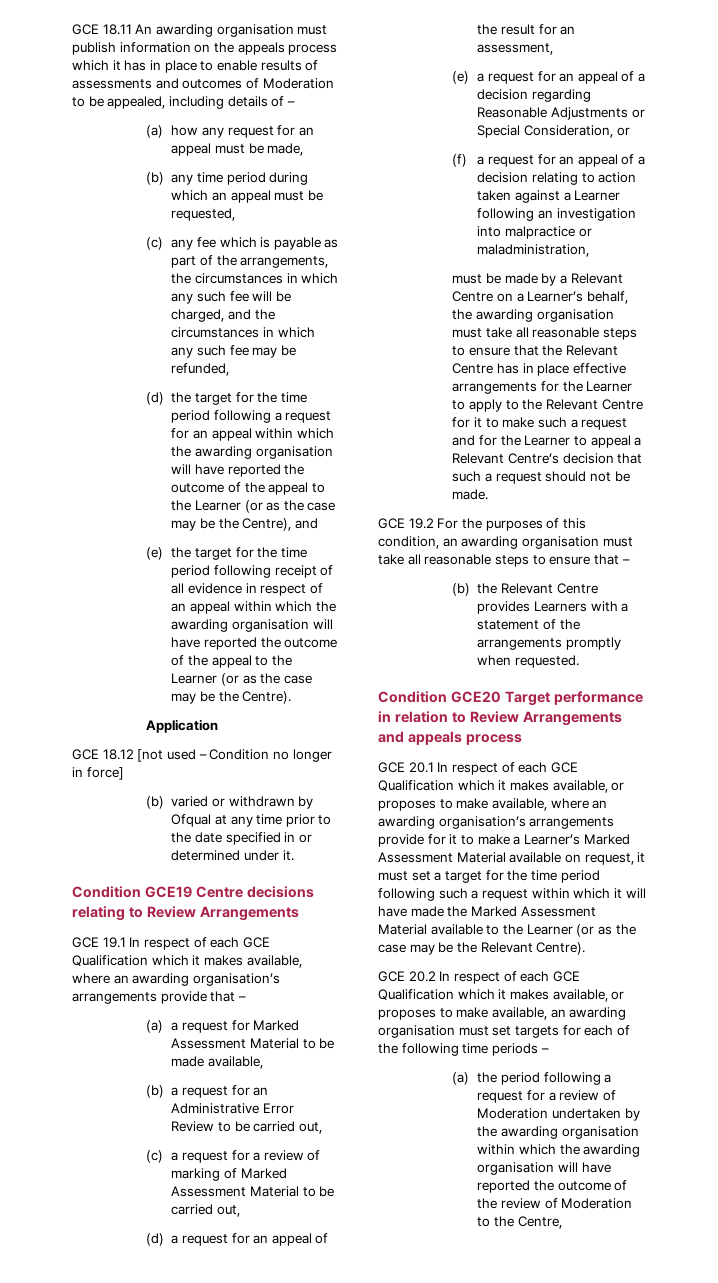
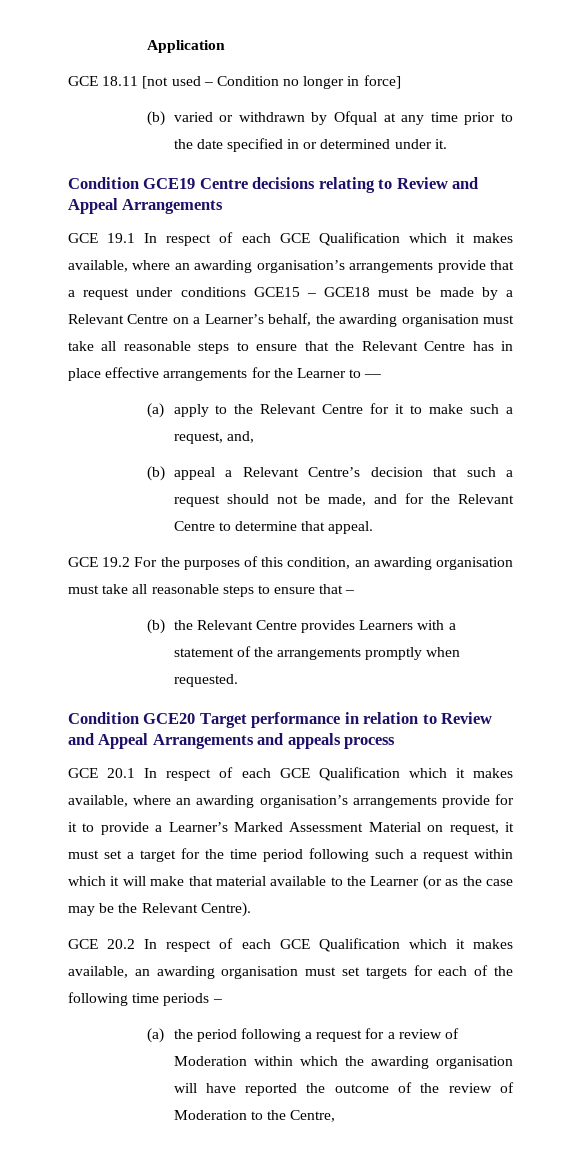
- GCE 18.11 An awarding organisation must publish information on the appeals process which it has in place to enable results of assessments and outcomes of Moderation to be appealed, including details of –
- (a) how any request for an appeal must be made,
- (b) any time period during which an appeal must be requested,
- (c) any fee which is payable as part of the arrangements, the circumstances in which any such fee will be charged, and the circumstances in which any such fee may be refunded,
- (d) the target for the time period following a request for an appeal within which the awarding organisation will have reported the outcome of the appeal to the Learner (or as the case may be the Centre), and
- (e) the target for the time period following receipt of all evidence in respect of an appeal within which the awarding organisation will have reported the outcome of the appeal to the Learner (or as the case may be the Centre).
- GCE 18.12 [not used – Condition no longer in force]
+ GCE 18.11 [not used – Condition no longer in force]
- Condition GCE19 Centre decisions relating to Review Arrangements
+ Condition GCE19 Centre decisions relating to Review and Appeal Arrangements
- GCE 19.1 In respect of each GCE Qualification which it makes available, where an awarding organisation’s arrangements provide that –
- (a) a request for Marked Assessment Material to be made available,
- (b) a request for an Administrative Error Review to be carried out,
- (c) a request for a review of marking of Marked Assessment Material to be carried out,
- (d) a request for an appeal of the result for an assessment,
- (e) a request for an appeal of a decision regarding Reasonable Adjustments or Special Consideration, or
- (f) a request for an appeal of a decision relating to action taken against a Learner following an investigation into malpractice or maladministration,
- must be made by a Relevant Centre on a Learner’s behalf, the awarding organisation must take all reasonable steps to ensure that the Relevant Centre has in place effective arrangements for the Learner to apply to the Relevant Centre for it to make such a request and for the Learner to appeal a Relevant Centre’s decision that such a request should not be made.
+ GCE 19.1 In respect of each GCE Qualification which it makes available, where an awarding organisation’s arrangements provide that a request under conditions GCE15 – GCE18 must be made by a Relevant Centre on a Learner’s behalf, the awarding organisation must take all reasonable steps to ensure that the Relevant Centre has in place effective arrangements for the Learner to ––
+ (a) apply to the Relevant Centre for it to make such a request, and,
+ (b) appeal a Relevant Centre’s decision that such a request should not be made, and for the Relevant Centre to determine that appeal.
- Condition GCE20 Target performance in relation to Review Arrangements and appeals process
+ Condition GCE20 Target performance in relation to Review and Appeal Arrangements and appeals process
- GCE 20.1 In respect of each GCE Qualification which it makes available, or proposes to make available, where an awarding organisation’s arrangements provide for it to make a Learner’s Marked Assessment Material available on request, it must set a target for the time period following such a request within which it will have made the Marked Assessment Material available to the Learner (or as the case may be the Relevant Centre).
+ GCE 20.1 In respect of each GCE Qualification which it makes available, where an awarding organisation’s arrangements provide for it to provide a Learner’s Marked Assessment Material on request, it must set a target for the time period following such a request within which it will make that material available to the Learner (or as the case may be the Relevant Centre).
- GCE 20.2 In respect of each GCE Qualification which it makes available, or proposes to make available, an awarding organisation must set targets for each of the following time periods –
+ GCE 20.2 In respect of each GCE Qualification which it makes available, an awarding organisation must set targets for each of the following time periods –
- (a) the period following a request for a review of Moderation undertaken by the awarding organisation within which the awarding organisation will have reported the outcome of the review of Moderation to the Centre,
+ (a) the period following a request for a review of Moderation within which the awarding organisation will have reported the outcome of the review of Moderation to the Centre,

